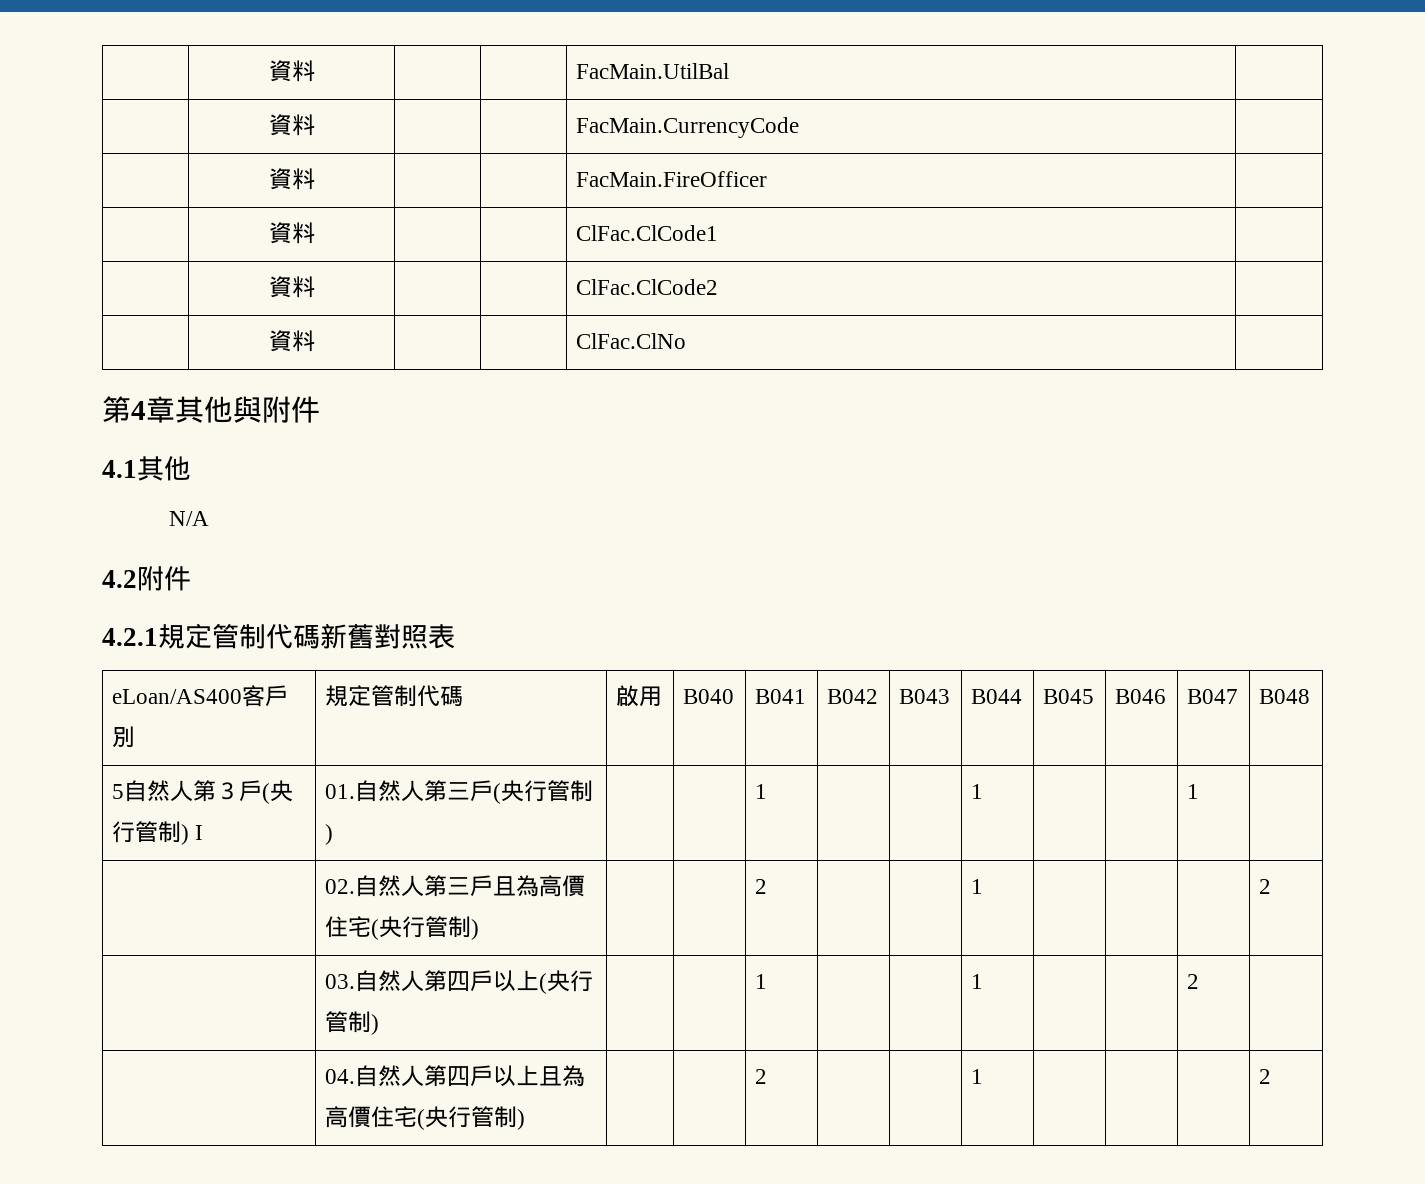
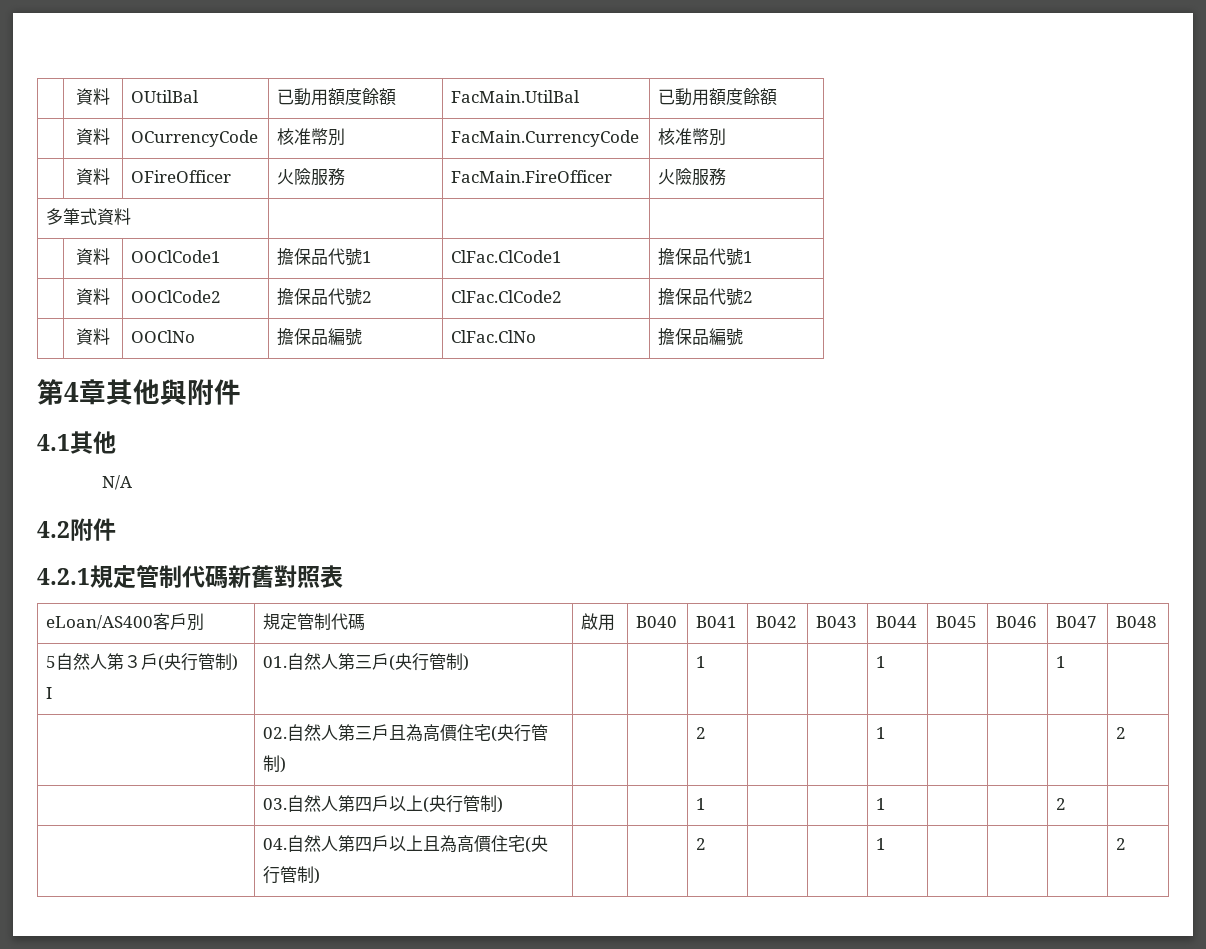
- | 資料 | | | FacMain.UtilBal |
- | 資料 | | | FacMain.CurrencyCode |
- | 資料 | | | FacMain.FireOfficer |
- | 資料 | | | ClFac.ClCode1 |
- | 資料 | | | ClFac.ClCode2 |
- | 資料 | | | ClFac.ClNo |
+ | 資料 | OUtilBal | 已動用額度餘額 | FacMain.UtilBal | 已動用額度餘額
+ | 資料 | OCurrencyCode | 核准幣別 | FacMain.CurrencyCode | 核准幣別
+ | 資料 | OFireOfficer | 火險服務 | FacMain.FireOfficer | 火險服務
+ 多筆式資料 | | |
+ | 資料 | OOClCode1 | 擔保品代號1 | ClFac.ClCode1 | 擔保品代號1
+ | 資料 | OOClCode2 | 擔保品代號2 | ClFac.ClCode2 | 擔保品代號2
+ | 資料 | OOClNo | 擔保品編號 | ClFac.ClNo | 擔保品編號

